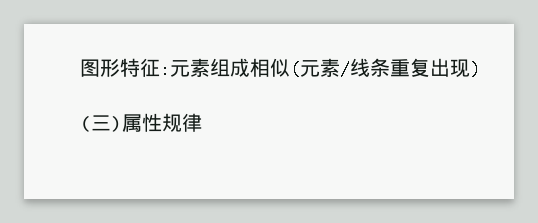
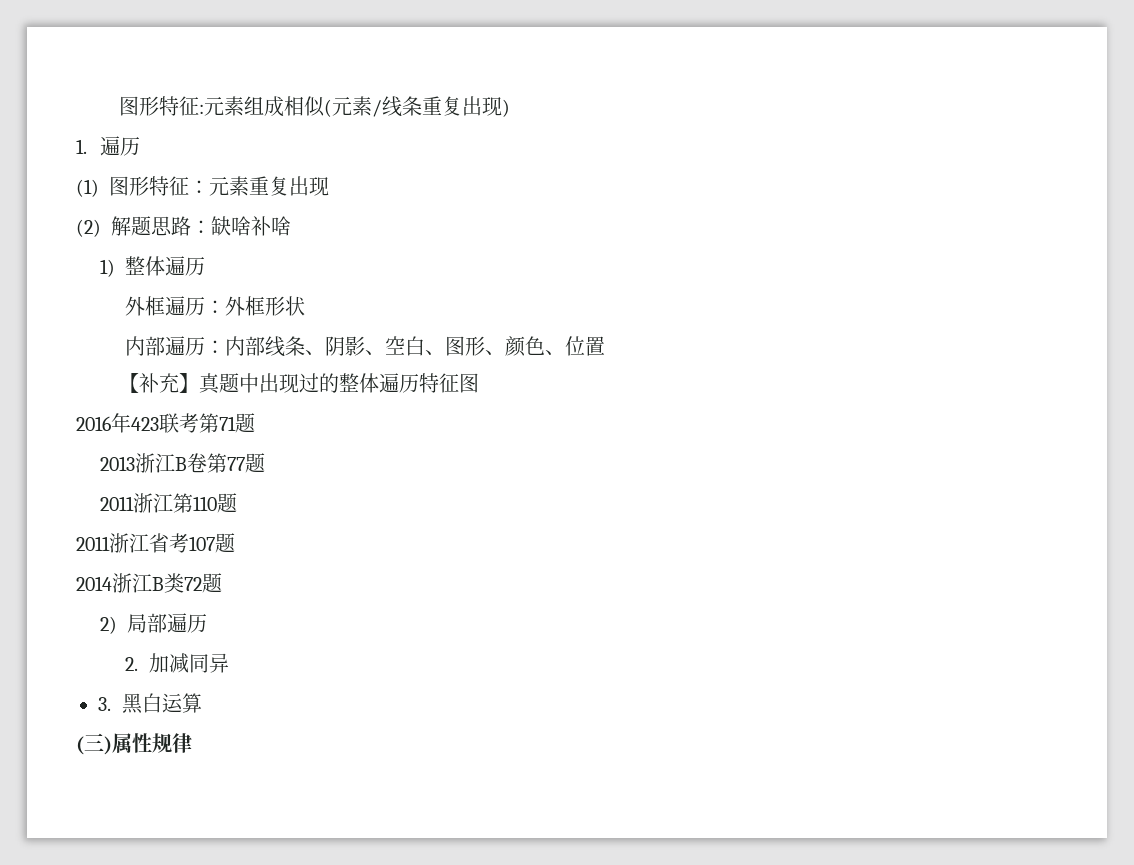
+ 1.遍历
+ (1)图形特征：元素重复出现
+ (2)解题思路：缺啥补啥
+ 1)整体遍历
+ 外框遍历：外框形状
+ 内部遍历：内部线条、阴影、空白、图形、颜色、位置
+ 【补充】真题中出现过的整体遍历特征图
+ 2016年423联考第71题
+ 2013浙江B卷第77题
+ 2011浙江第110题
+ 2011浙江省考107题
+ 2014浙江B类72题
+ 2)局部遍历
+ 2.加减同异
+ 3.黑白运算

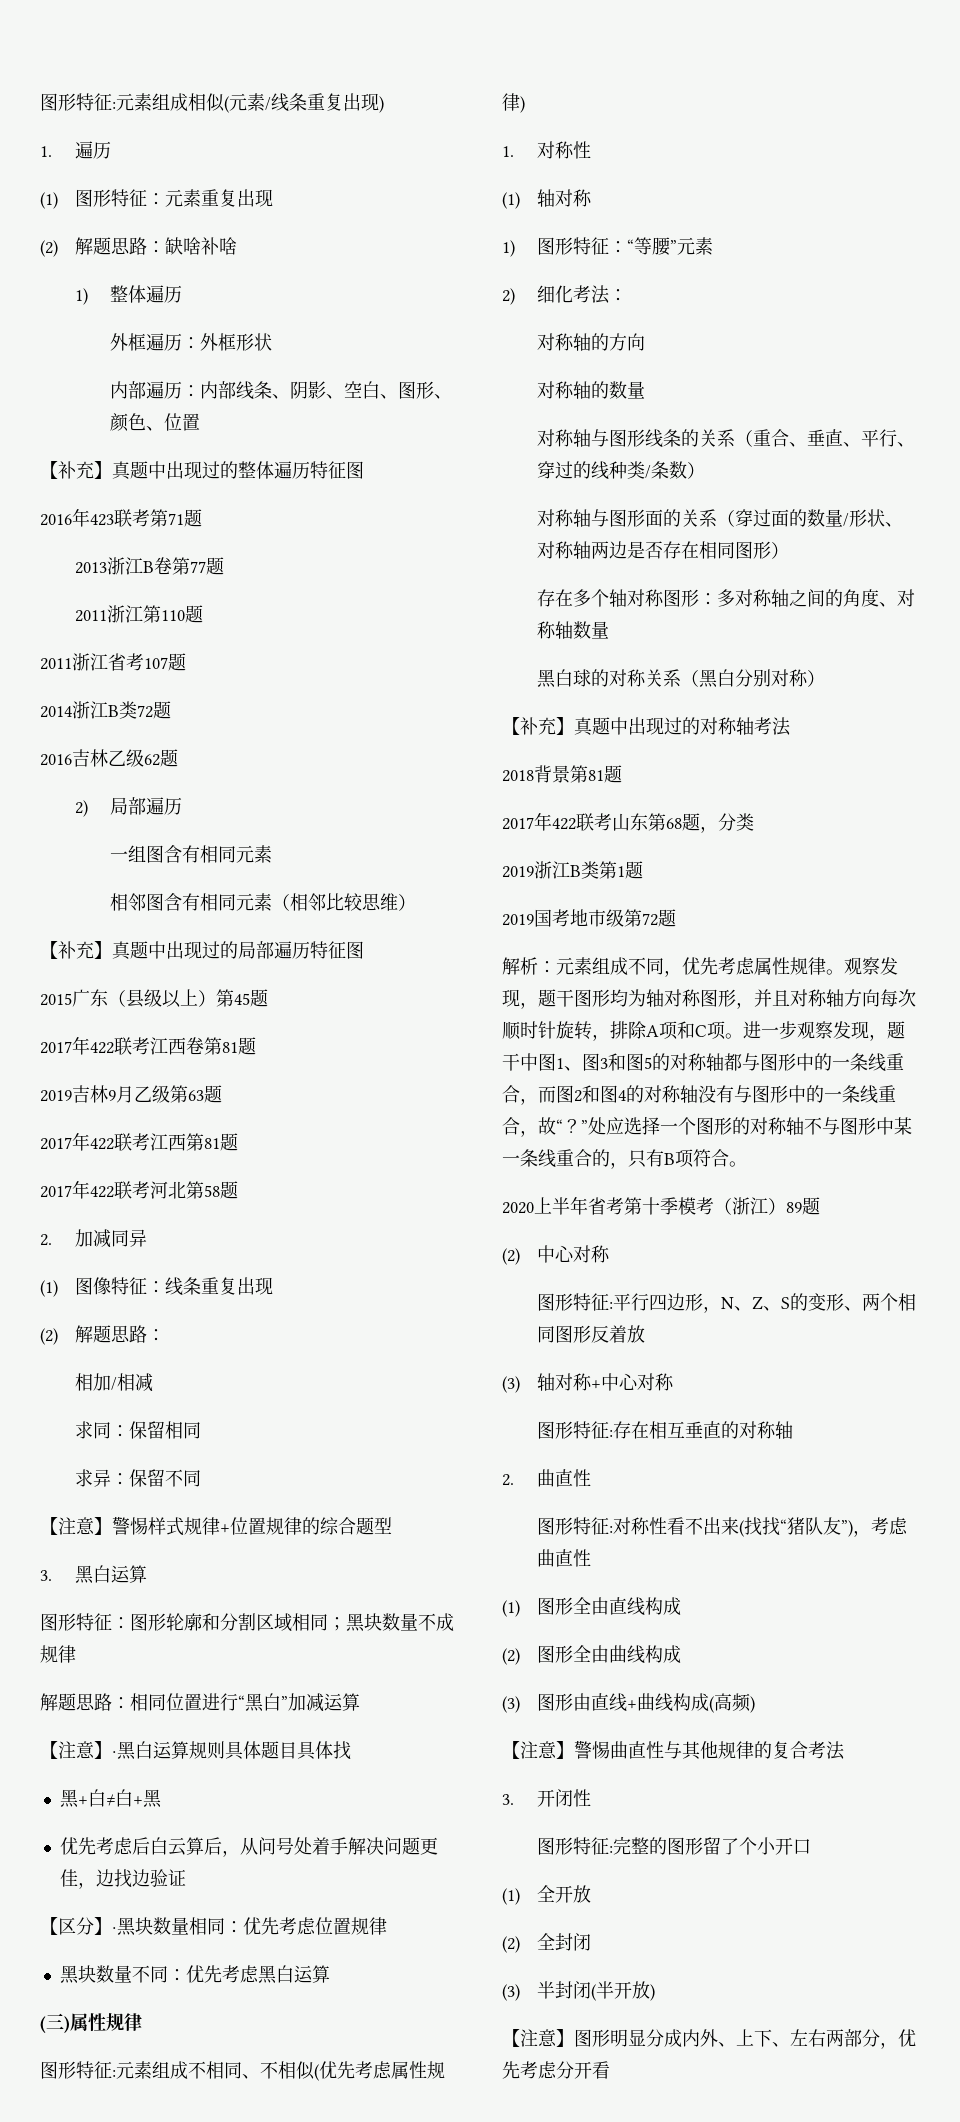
+ 2016吉林乙级62题
+ 一组图含有相同元素
+ 相邻图含有相同元素（相邻比较思维）
+ 【补充】真题中出现过的局部遍历特征图
+ 2015广东（县级以上）第45题
+ 2017年422联考江西卷第81题
+ 2019吉林9月乙级第63题
+ 2017年422联考江西第81题
+ 2017年422联考河北第58题
  2.加减同异
+ (1)图像特征：线条重复出现
+ (2)解题思路：
+ 相加/相减
+ 求同：保留相同
+ 求异：保留不同
+ 【注意】警惕样式规律+位置规律的综合题型
  3.黑白运算
+ 图形特征：图形轮廓和分割区域相同；黑块数量不成规律
+ 解题思路：相同位置进行“黑白”加减运算
+ 【注意】·黑白运算规则具体题目具体找
+ 黑+白≠白+黑
+ 优先考虑后白云算后，从问号处着手解决问题更佳，边找边验证
+ 【区分】·黑块数量相同：优先考虑位置规律
+ 黑块数量不同：优先考虑黑白运算
+ 图形特征:元素组成不相同、不相似(优先考虑属性规律)
+ 1.对称性
+ (1)轴对称
+ 1)图形特征：“等腰”元素
+ 2)细化考法：
+ 对称轴的方向
+ 对称轴的数量
+ 对称轴与图形线条的关系（重合、垂直、平行、穿过的线种类/条数）
+ 对称轴与图形面的关系（穿过面的数量/形状、对称轴两边是否存在相同图形）
+ 存在多个轴对称图形：多对称轴之间的角度、对称轴数量
+ 黑白球的对称关系（黑白分别对称）
+ 【补充】真题中出现过的对称轴考法
+ 2018背景第81题
+ 2017年422联考山东第68题，分类
+ 2019浙江B类第1题
+ 2019国考地市级第72题
+ 解析：元素组成不同，优先考虑属性规律。观察发现，题干图形均为轴对称图形，并且对称轴方向每次顺时针旋转，排除A项和C项。进一步观察发现，题干中图1、图3和图5的对称轴都与图形中的一条线重合，而图2和图4的对称轴没有与图形中的一条线重合，故“？”处应选择一个图形的对称轴不与图形中某一条线重合的，只有B项符合。
+ 2020上半年省考第十季模考（浙江）89题
+ (2)中心对称
+ 图形特征:平行四边形，N、Z、S的变形、两个相同图形反着放
+ (3)轴对称+中心对称
+ 图形特征:存在相互垂直的对称轴
+ 2.曲直性
+ 图形特征:对称性看不出来(找找“猪队友”)，考虑曲直性
+ (1)图形全由直线构成
+ (2)图形全由曲线构成
+ (3)图形由直线+曲线构成(高频)
+ 【注意】警惕曲直性与其他规律的复合考法
+ 3.开闭性
+ 图形特征:完整的图形留了个小开口
+ (1)全开放
+ (2)全封闭
+ (3)半封闭(半开放)
+ 【注意】图形明显分成内外、上下、左右两部分，优先考虑分开看

